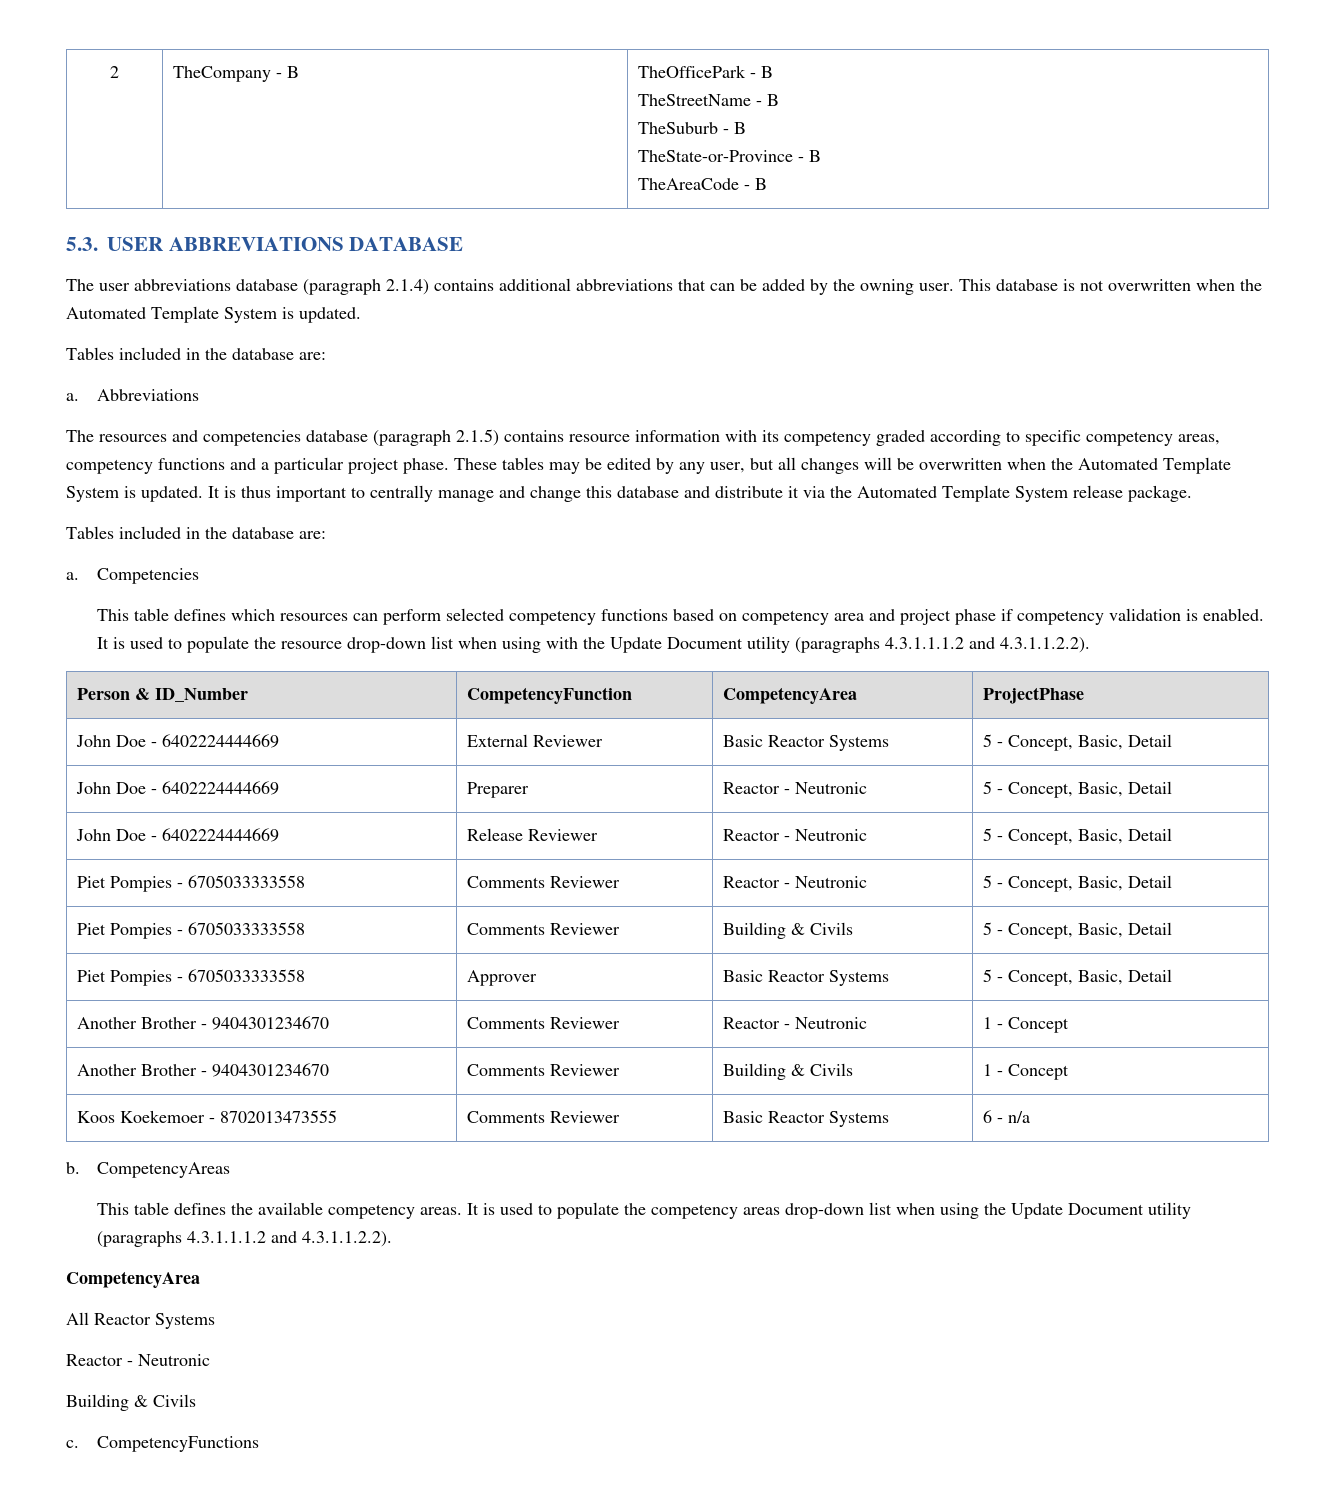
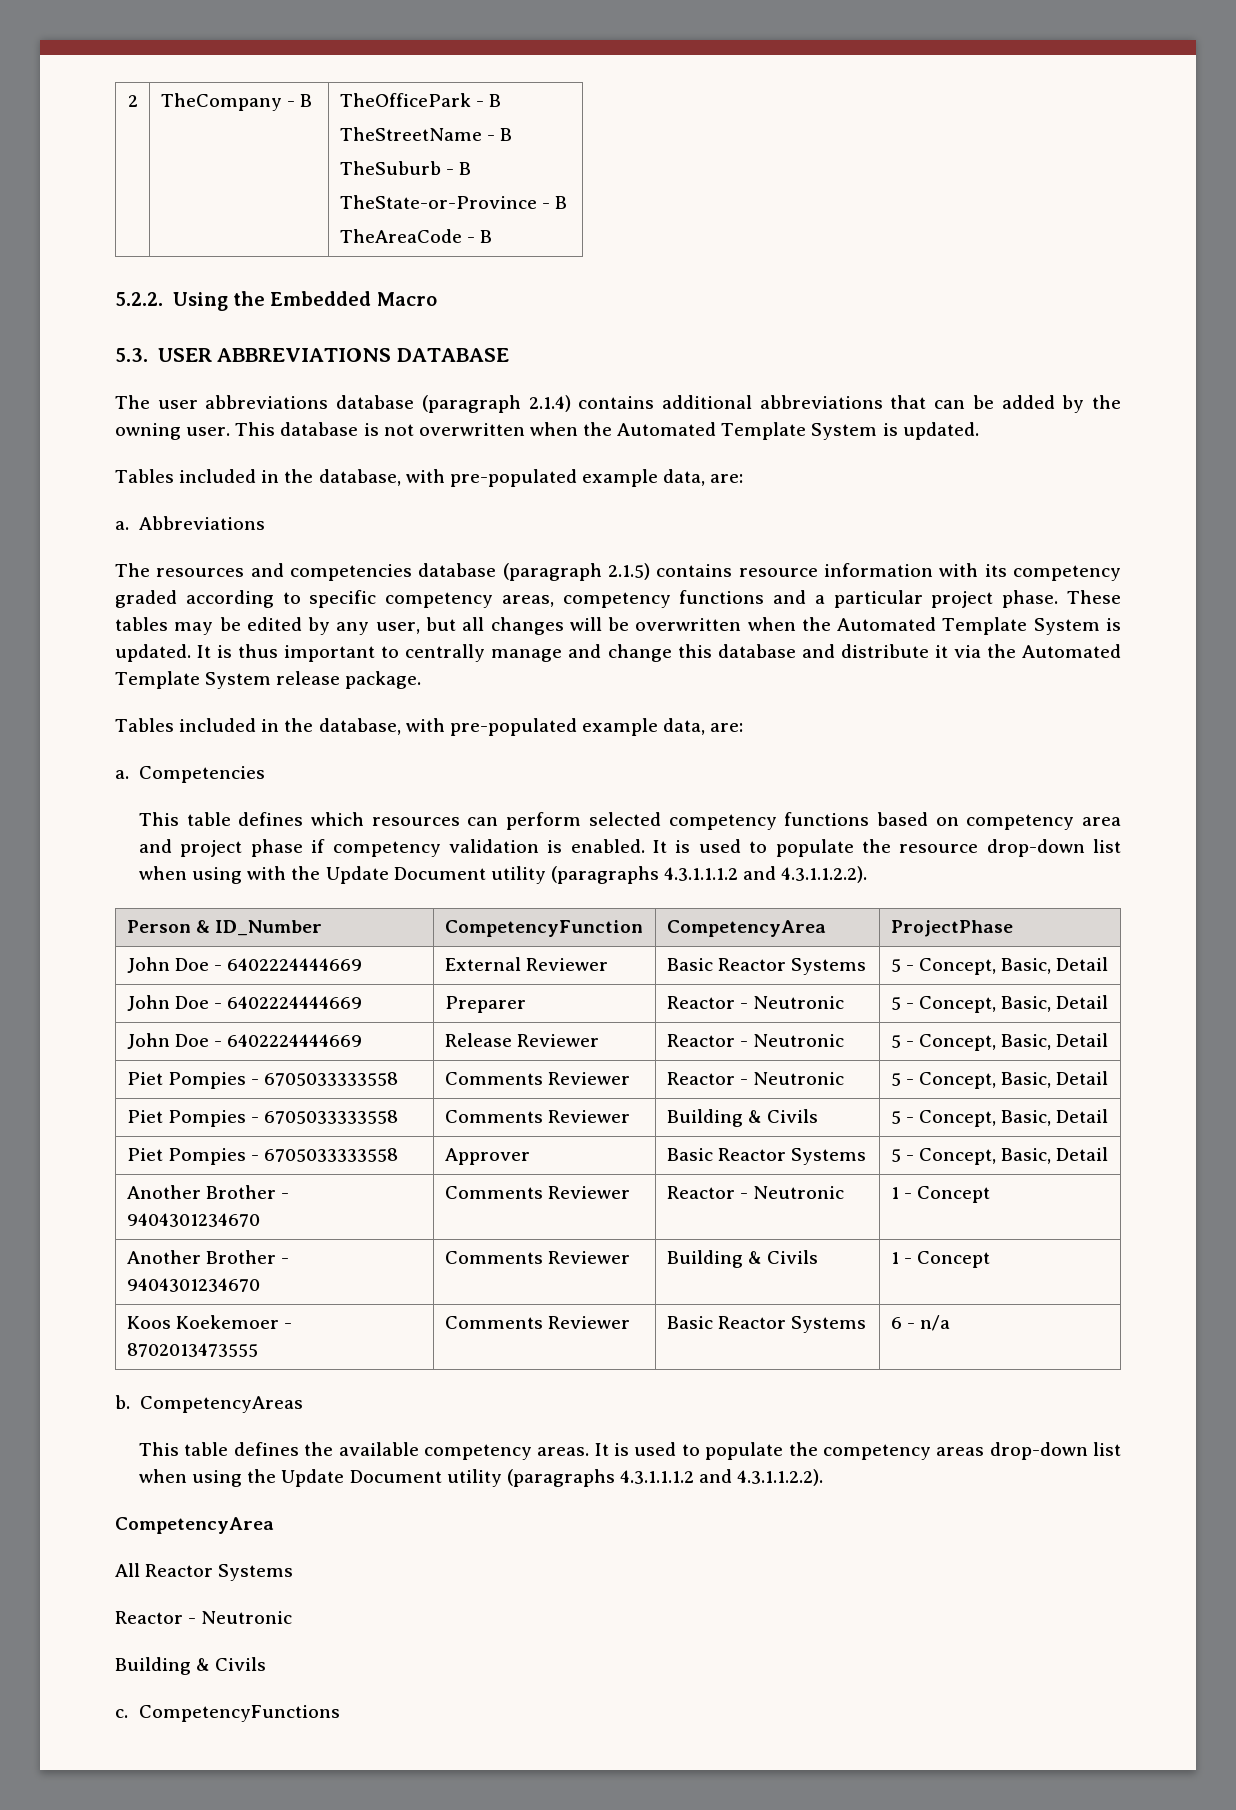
+ 5.2.2. Using the Embedded Macro
  This database is not overwritten when the Automated Template System is updated.
- Tables included in the database are:
+ Tables included in the database, with pre-populated example data, are:
  It is thus important to centrally manage and change this database and distribute it via the Automated Template System release package.
- Tables included in the database are:
+ Tables included in the database, with pre-populated example data, are:

